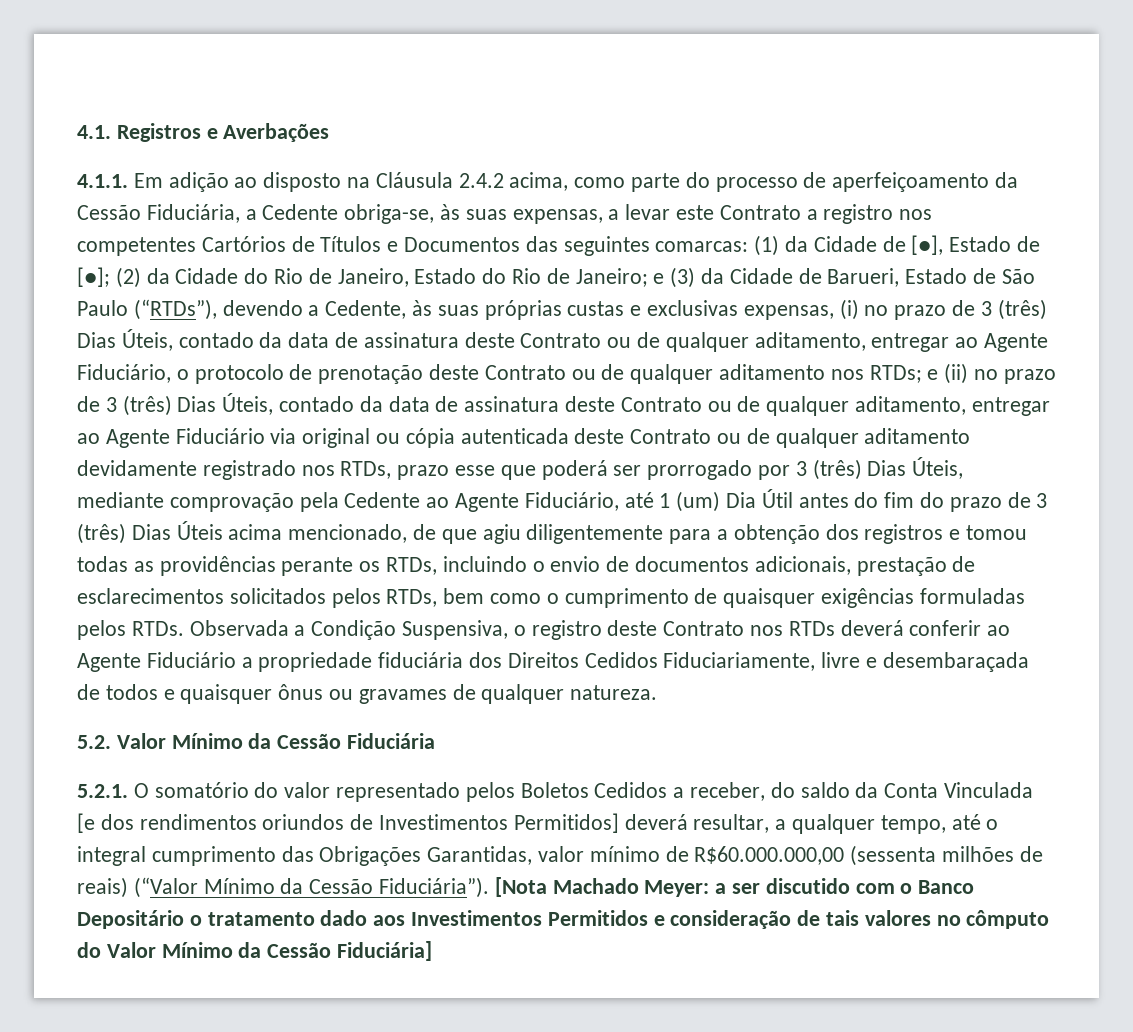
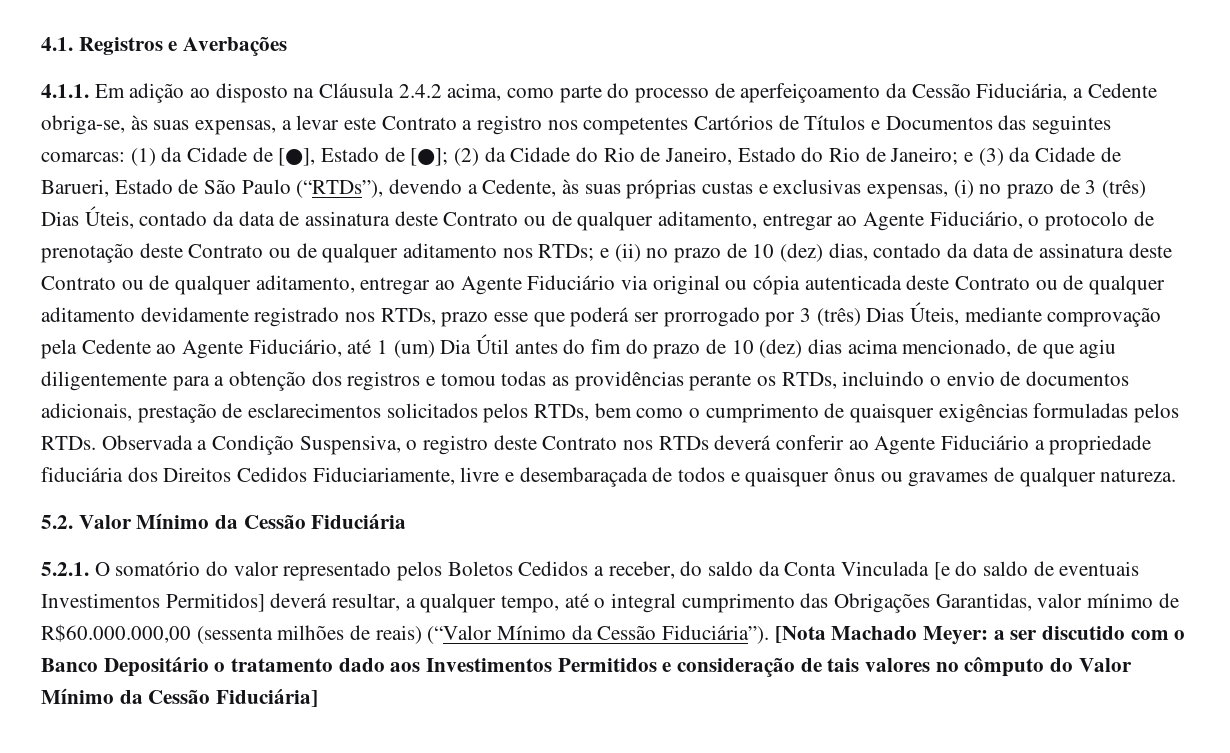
- e (ii) no prazo de 3 (três) Dias Úteis, contado da data de assinatura deste Contrato ou de qualquer aditamento, entregar ao Agente Fiduciário via original ou cópia autenticada deste Contrato ou de qualquer aditamento devidamente registrado nos RTDs, prazo esse que poderá ser prorrogado por 3 (três) Dias Úteis, mediante comprovação pela Cedente ao Agente Fiduciário, até 1 (um) Dia Útil antes do fim do prazo de 3 (três) Dias Úteis acima mencionado, de que agiu diligentemente para a obtenção dos registros e tomou todas as providências perante os RTDs, incluindo o envio de documentos adicionais, prestação de esclarecimentos solicitados pelos RTDs, bem como o cumprimento de quaisquer exigências formuladas pelos RTDs.
+ e (ii) no prazo de 10 (dez) dias, contado da data de assinatura deste Contrato ou de qualquer aditamento, entregar ao Agente Fiduciário via original ou cópia autenticada deste Contrato ou de qualquer aditamento devidamente registrado nos RTDs, prazo esse que poderá ser prorrogado por 3 (três) Dias Úteis, mediante comprovação pela Cedente ao Agente Fiduciário, até 1 (um) Dia Útil antes do fim do prazo de 10 (dez) dias acima mencionado, de que agiu diligentemente para a obtenção dos registros e tomou todas as providências perante os RTDs, incluindo o envio de documentos adicionais, prestação de esclarecimentos solicitados pelos RTDs, bem como o cumprimento de quaisquer exigências formuladas pelos RTDs.
- 5.2.1. O somatório do valor representado pelos Boletos Cedidos a receber, do saldo da Conta Vinculada [e dos rendimentos oriundos de Investimentos Permitidos] deverá resultar, a qualquer tempo, até o integral cumprimento das Obrigações Garantidas, valor mínimo de R$60.000.000,00 (sessenta milhões de reais) (“Valor Mínimo da Cessão Fiduciária”).
+ 5.2.1. O somatório do valor representado pelos Boletos Cedidos a receber, do saldo da Conta Vinculada [e do saldo de eventuais Investimentos Permitidos] deverá resultar, a qualquer tempo, até o integral cumprimento das Obrigações Garantidas, valor mínimo de R$60.000.000,00 (sessenta milhões de reais) (“Valor Mínimo da Cessão Fiduciária”).

